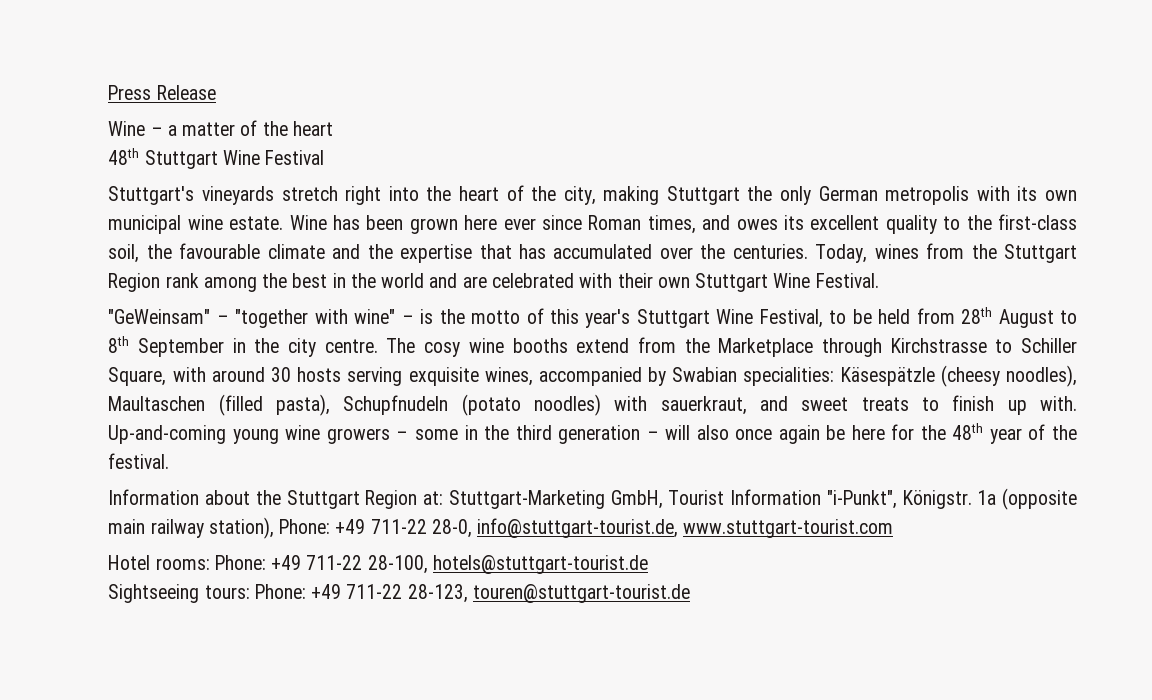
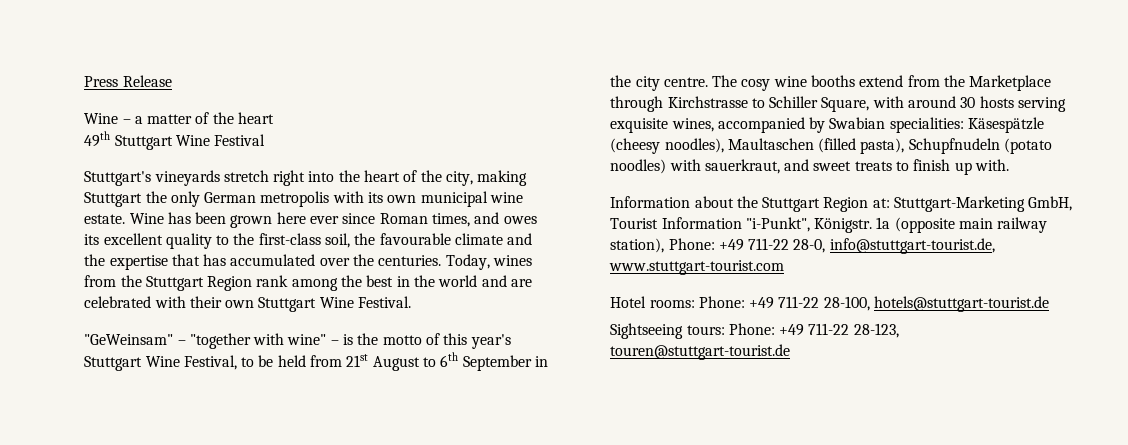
- 48th Stuttgart Wine Festival
+ 49th Stuttgart Wine Festival
- "GeWeinsam" – "together with wine" – is the motto of this year's Stuttgart Wine Festival, to be held from 28th August to 8th September in the city centre.
+ "GeWeinsam" – "together with wine" – is the motto of this year's Stuttgart Wine Festival, to be held from 21st August to 6th September in the city centre.
- Up-and-coming young wine growers – some in the third generation – will also once again be here for the 48th year of the festival.

